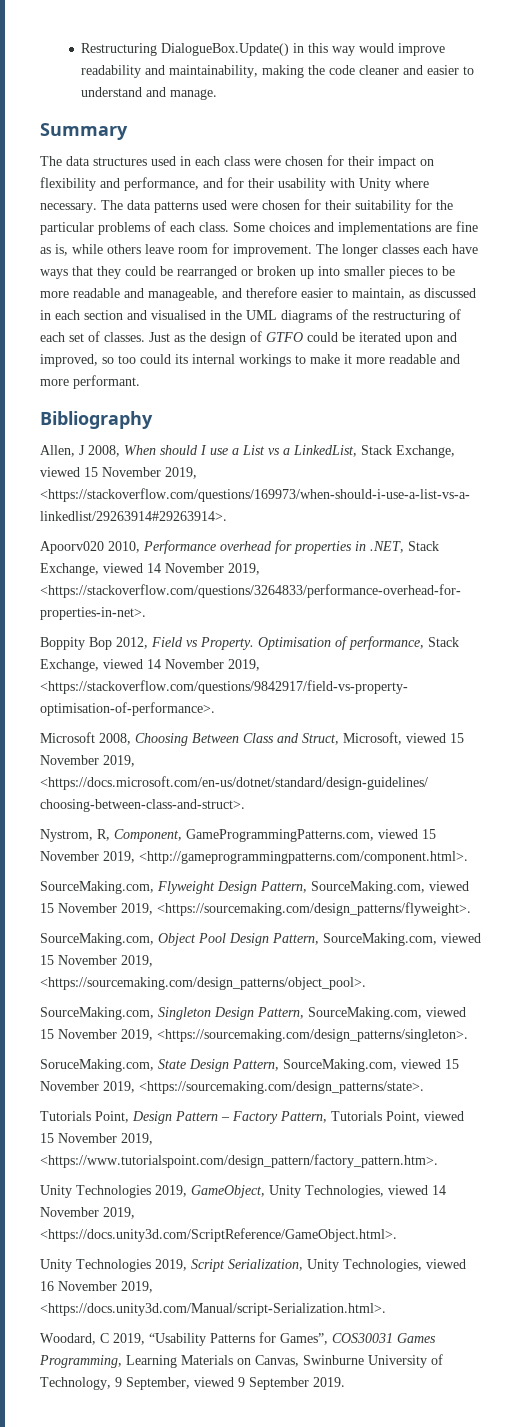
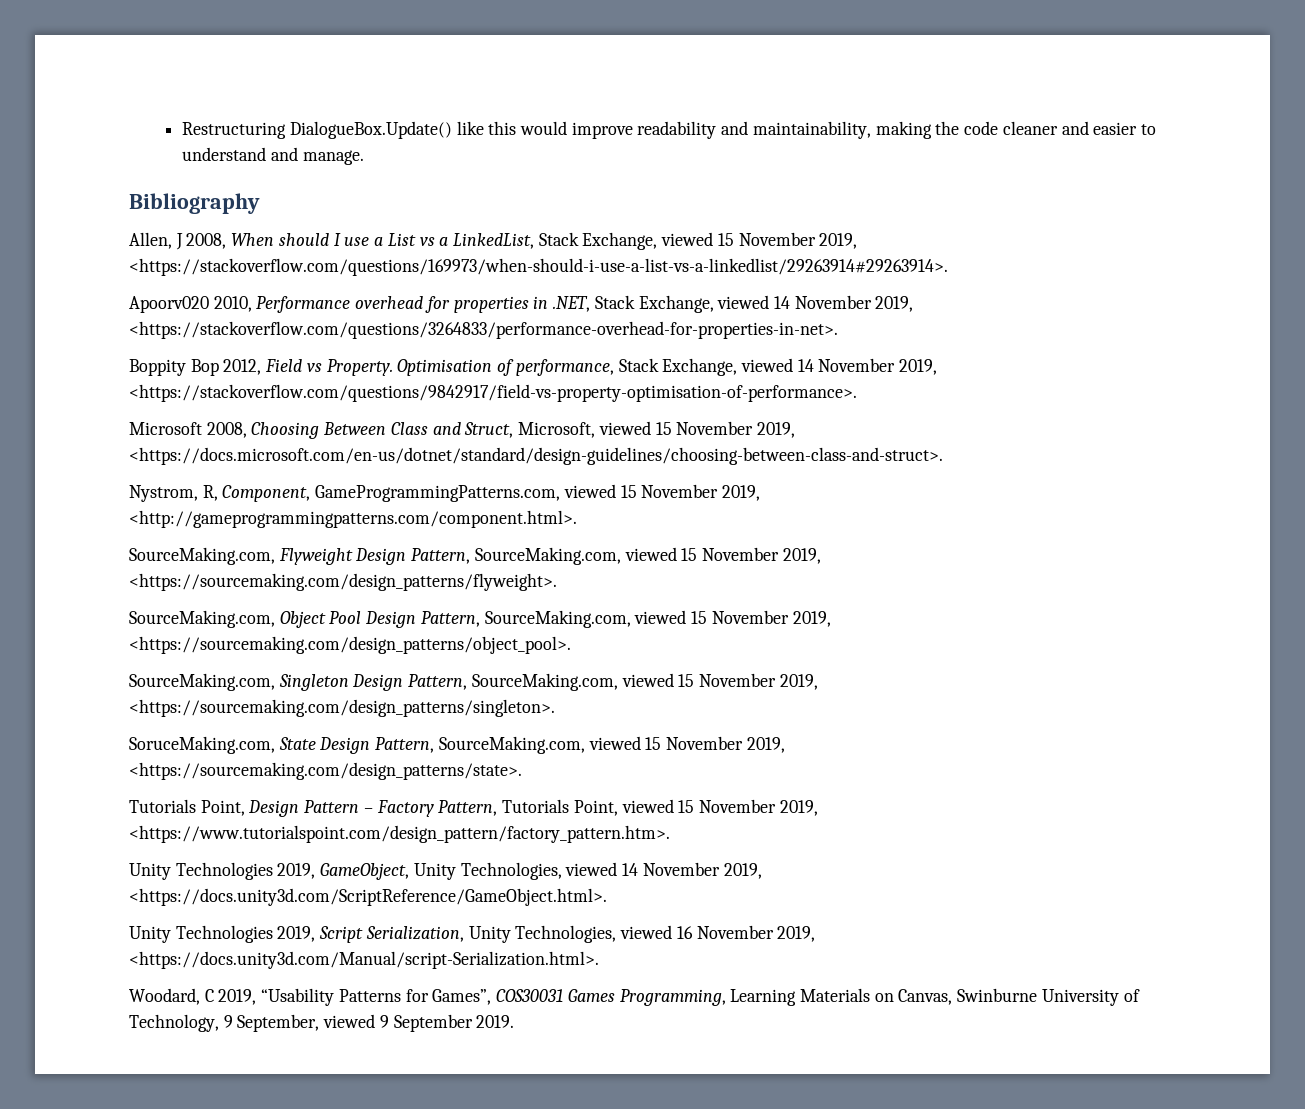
- Restructuring DialogueBox.Update() in this way would improve readability and maintainability, making the code cleaner and easier to understand and manage.
+ Restructuring DialogueBox.Update() like this would improve readability and maintainability, making the code cleaner and easier to understand and manage.
- Summary
- The data structures used in each class were chosen for their impact on flexibility and performance, and for their usability with Unity where necessary. The data patterns used were chosen for their suitability for the particular problems of each class. Some choices and implementations are fine as is, while others leave room for improvement. The longer classes each have ways that they could be rearranged or broken up into smaller pieces to be more readable and manageable, and therefore easier to maintain, as discussed in each section and visualised in the UML diagrams of the restructuring of each set of classes. Just as the design of GTFO could be iterated upon and improved, so too could its internal workings to make it more readable and more performant.

